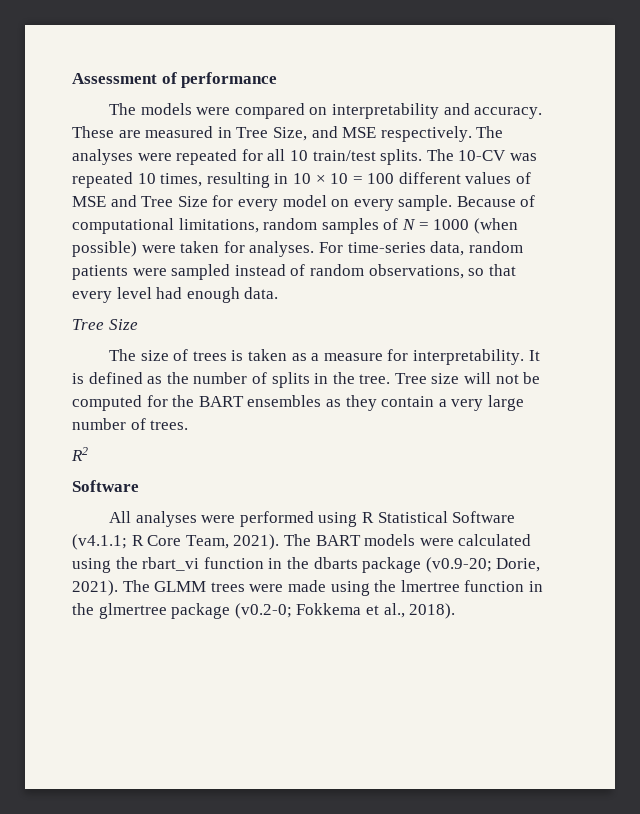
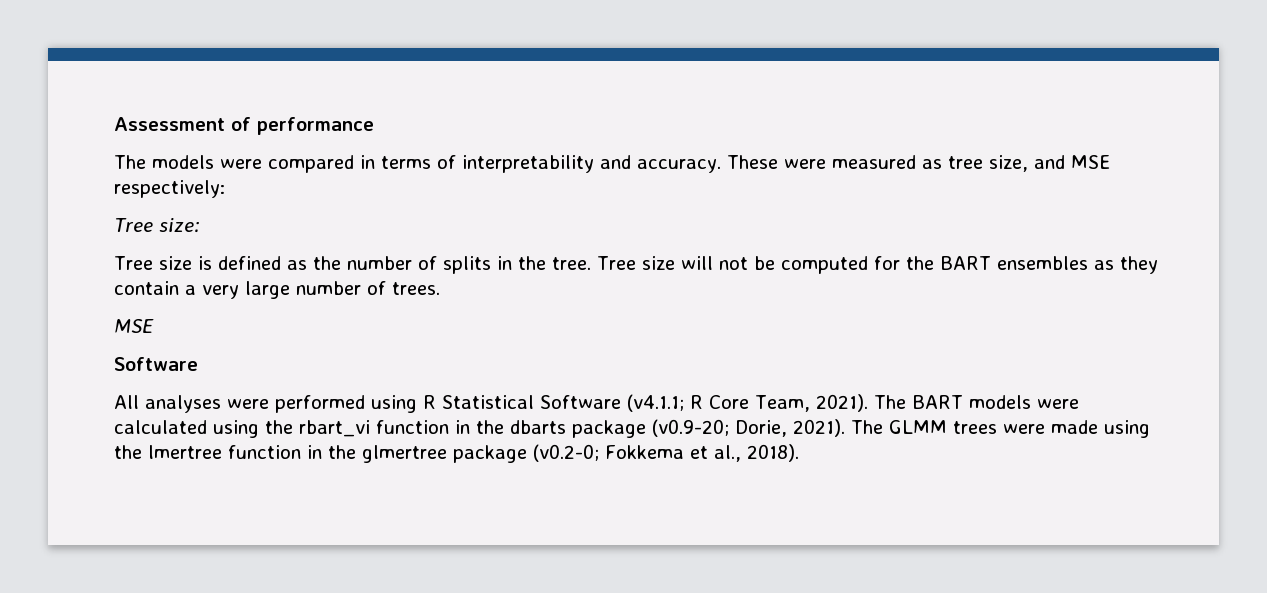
- The models were compared on interpretability and accuracy.
+ The models were compared in terms of interpretability and accuracy.
- These are measured in Tree Size, and MSE respectively. The analyses were repeated for all 10 train/test splits. The 10-CV was repeated 10 times, resulting in 10 × 10 = 100 different values of MSE and Tree Size for every model on every sample. Because of computational limitations, random samples of N = 1000 (when possible) were taken for analyses. For time-series data, random patients were sampled instead of random observations, so that every level had enough data.
- Tree Size
- The size of trees is taken as a measure for interpretability. It is defined as the number of splits in the tree.
+ These were measured as tree size, and MSE respectively:
+ Tree size:
+ Tree size is defined as the number of splits in the tree.
  Tree size will not be computed for the BART ensembles as they contain a very large number of trees.
- R2
+ MSE

